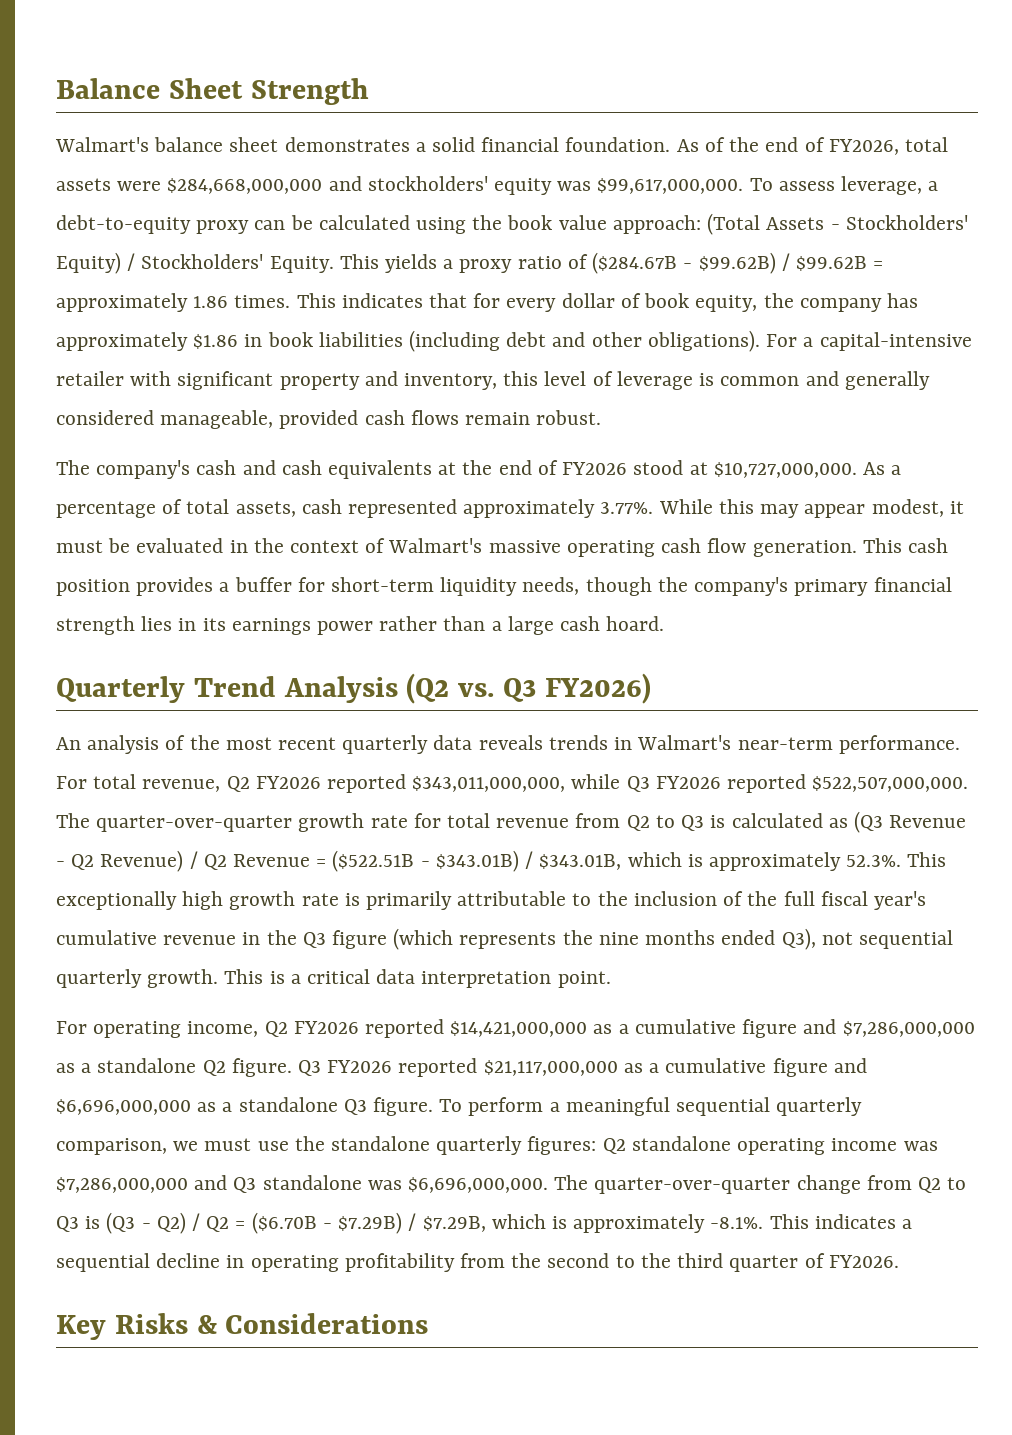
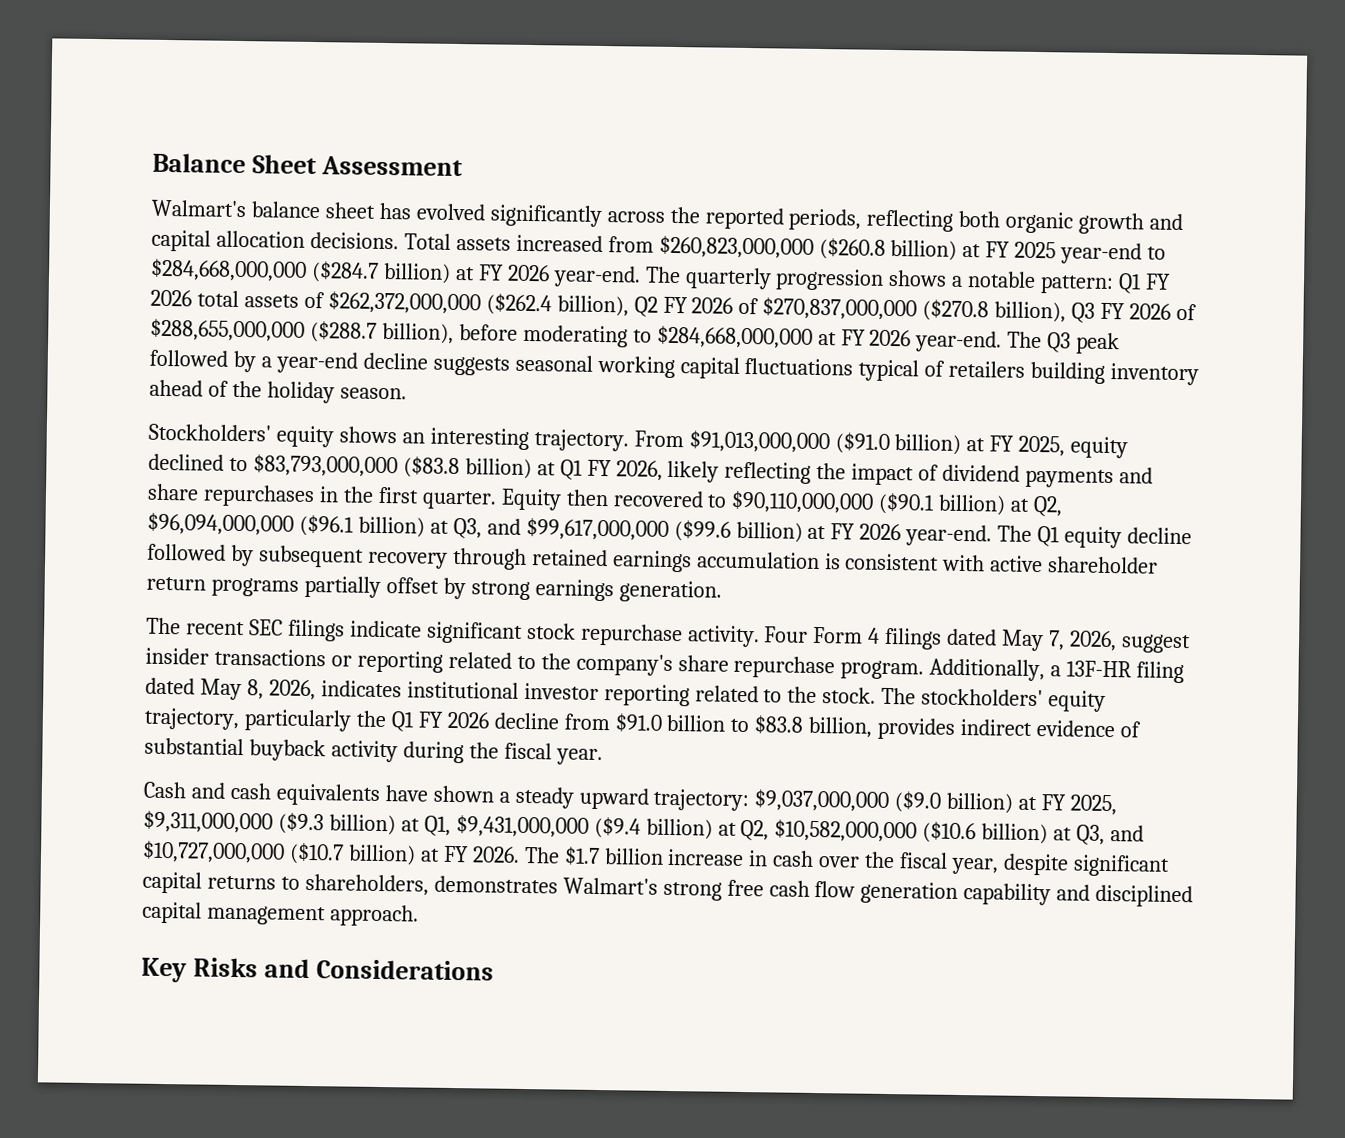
- Balance Sheet Strength
+ Balance Sheet Assessment
- Walmart's balance sheet demonstrates a solid financial foundation. As of the end of FY2026, total assets were $284,668,000,000 and stockholders' equity was $99,617,000,000. To assess leverage, a debt-to-equity proxy can be calculated using the book value approach: (Total Assets - Stockholders' Equity) / Stockholders' Equity. This yields a proxy ratio of ($284.67B - $99.62B) / $99.62B = approximately 1.86 times. This indicates that for every dollar of book equity, the company has approximately $1.86 in book liabilities (including debt and other obligations). For a capital-intensive retailer with significant property and inventory, this level of leverage is common and generally considered manageable, provided cash flows remain robust.
- The company's cash and cash equivalents at the end of FY2026 stood at $10,727,000,000. As a percentage of total assets, cash represented approximately 3.77%. While this may appear modest, it must be evaluated in the context of Walmart's massive operating cash flow generation. This cash position provides a buffer for short-term liquidity needs, though the company's primary financial strength lies in its earnings power rather than a large cash hoard.
- Quarterly Trend Analysis (Q2 vs. Q3 FY2026)
- An analysis of the most recent quarterly data reveals trends in Walmart's near-term performance. For total revenue, Q2 FY2026 reported $343,011,000,000, while Q3 FY2026 reported $522,507,000,000. The quarter-over-quarter growth rate for total revenue from Q2 to Q3 is calculated as (Q3 Revenue - Q2 Revenue) / Q2 Revenue = ($522.51B - $343.01B) / $343.01B, which is approximately 52.3%. This exceptionally high growth rate is primarily attributable to the inclusion of the full fiscal year's cumulative revenue in the Q3 figure (which represents the nine months ended Q3), not sequential quarterly growth. This is a critical data interpretation point.
- For operating income, Q2 FY2026 reported $14,421,000,000 as a cumulative figure and $7,286,000,000 as a standalone Q2 figure. Q3 FY2026 reported $21,117,000,000 as a cumulative figure and $6,696,000,000 as a standalone Q3 figure. To perform a meaningful sequential quarterly comparison, we must use the standalone quarterly figures: Q2 standalone operating income was $7,286,000,000 and Q3 standalone was $6,696,000,000. The quarter-over-quarter change from Q2 to Q3 is (Q3 - Q2) / Q2 = ($6.70B - $7.29B) / $7.29B, which is approximately -8.1%. This indicates a sequential decline in operating profitability from the second to the third quarter of FY2026.
+ Walmart's balance sheet has evolved significantly across the reported periods, reflecting both organic growth and capital allocation decisions. Total assets increased from $260,823,000,000 ($260.8 billion) at FY 2025 year-end to $284,668,000,000 ($284.7 billion) at FY 2026 year-end. The quarterly progression shows a notable pattern: Q1 FY 2026 total assets of $262,372,000,000 ($262.4 billion), Q2 FY 2026 of $270,837,000,000 ($270.8 billion), Q3 FY 2026 of $288,655,000,000 ($288.7 billion), before moderating to $284,668,000,000 at FY 2026 year-end. The Q3 peak followed by a year-end decline suggests seasonal working capital fluctuations typical of retailers building inventory ahead of the holiday season.
+ Stockholders' equity shows an interesting trajectory. From $91,013,000,000 ($91.0 billion) at FY 2025, equity declined to $83,793,000,000 ($83.8 billion) at Q1 FY 2026, likely reflecting the impact of dividend payments and share repurchases in the first quarter. Equity then recovered to $90,110,000,000 ($90.1 billion) at Q2, $96,094,000,000 ($96.1 billion) at Q3, and $99,617,000,000 ($99.6 billion) at FY 2026 year-end. The Q1 equity decline followed by subsequent recovery through retained earnings accumulation is consistent with active shareholder return programs partially offset by strong earnings generation.
+ The recent SEC filings indicate significant stock repurchase activity. Four Form 4 filings dated May 7, 2026, suggest insider transactions or reporting related to the company's share repurchase program. Additionally, a 13F-HR filing dated May 8, 2026, indicates institutional investor reporting related to the stock. The stockholders' equity trajectory, particularly the Q1 FY 2026 decline from $91.0 billion to $83.8 billion, provides indirect evidence of substantial buyback activity during the fiscal year.
+ Cash and cash equivalents have shown a steady upward trajectory: $9,037,000,000 ($9.0 billion) at FY 2025, $9,311,000,000 ($9.3 billion) at Q1, $9,431,000,000 ($9.4 billion) at Q2, $10,582,000,000 ($10.6 billion) at Q3, and $10,727,000,000 ($10.7 billion) at FY 2026. The $1.7 billion increase in cash over the fiscal year, despite significant capital returns to shareholders, demonstrates Walmart's strong free cash flow generation capability and disciplined capital management approach.
- Key Risks & Considerations
+ Key Risks and Considerations

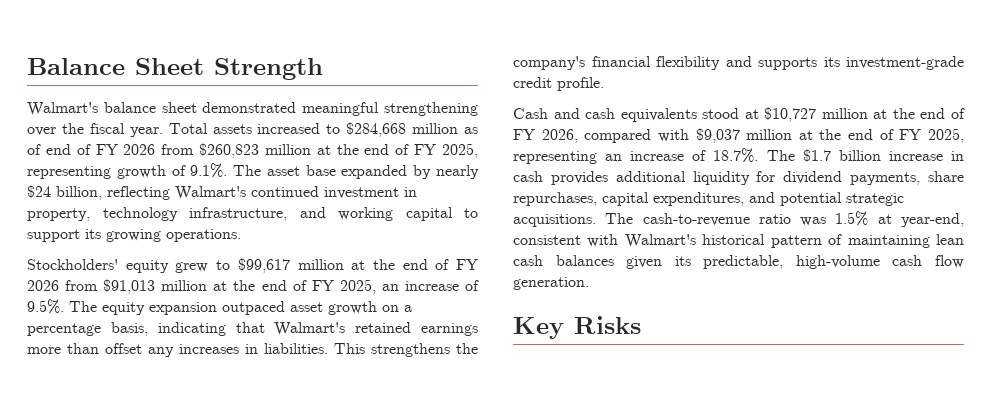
- Balance Sheet Assessment
+ Balance Sheet Strength
- Walmart's balance sheet has evolved significantly across the reported periods, reflecting both organic growth and capital allocation decisions. Total assets increased from $260,823,000,000 ($260.8 billion) at FY 2025 year-end to $284,668,000,000 ($284.7 billion) at FY 2026 year-end. The quarterly progression shows a notable pattern: Q1 FY 2026 total assets of $262,372,000,000 ($262.4 billion), Q2 FY 2026 of $270,837,000,000 ($270.8 billion), Q3 FY 2026 of $288,655,000,000 ($288.7 billion), before moderating to $284,668,000,000 at FY 2026 year-end. The Q3 peak followed by a year-end decline suggests seasonal working capital fluctuations typical of retailers building inventory ahead of the holiday season.
- Stockholders' equity shows an interesting trajectory. From $91,013,000,000 ($91.0 billion) at FY 2025, equity declined to $83,793,000,000 ($83.8 billion) at Q1 FY 2026, likely reflecting the impact of dividend payments and share repurchases in the first quarter. Equity then recovered to $90,110,000,000 ($90.1 billion) at Q2, $96,094,000,000 ($96.1 billion) at Q3, and $99,617,000,000 ($99.6 billion) at FY 2026 year-end. The Q1 equity decline followed by subsequent recovery through retained earnings accumulation is consistent with active shareholder return programs partially offset by strong earnings generation.
- The recent SEC filings indicate significant stock repurchase activity. Four Form 4 filings dated May 7, 2026, suggest insider transactions or reporting related to the company's share repurchase program. Additionally, a 13F-HR filing dated May 8, 2026, indicates institutional investor reporting related to the stock. The stockholders' equity trajectory, particularly the Q1 FY 2026 decline from $91.0 billion to $83.8 billion, provides indirect evidence of substantial buyback activity during the fiscal year.
- Cash and cash equivalents have shown a steady upward trajectory: $9,037,000,000 ($9.0 billion) at FY 2025, $9,311,000,000 ($9.3 billion) at Q1, $9,431,000,000 ($9.4 billion) at Q2, $10,582,000,000 ($10.6 billion) at Q3, and $10,727,000,000 ($10.7 billion) at FY 2026. The $1.7 billion increase in cash over the fiscal year, despite significant capital returns to shareholders, demonstrates Walmart's strong free cash flow generation capability and disciplined capital management approach.
+ Walmart's balance sheet demonstrated meaningful strengthening over the fiscal year. Total assets increased to $284,668 million as of end of FY 2026 from $260,823 million at the end of FY 2025, representing growth of 9.1%. The asset base expanded by nearly $24 billion, reflecting Walmart's continued investment in property, technology infrastructure, and working capital to support its growing operations.
+ Stockholders' equity grew to $99,617 million at the end of FY 2026 from $91,013 million at the end of FY 2025, an increase of 9.5%. The equity expansion outpaced asset growth on a percentage basis, indicating that Walmart's retained earnings more than offset any increases in liabilities. This strengthens the company's financial flexibility and supports its investment-grade credit profile.
+ Cash and cash equivalents stood at $10,727 million at the end of FY 2026, compared with $9,037 million at the end of FY 2025, representing an increase of 18.7%. The $1.7 billion increase in cash provides additional liquidity for dividend payments, share repurchases, capital expenditures, and potential strategic acquisitions. The cash-to-revenue ratio was 1.5% at year-end, consistent with Walmart's historical pattern of maintaining lean cash balances given its predictable, high-volume cash flow generation.
- Key Risks and Considerations
+ Key Risks

